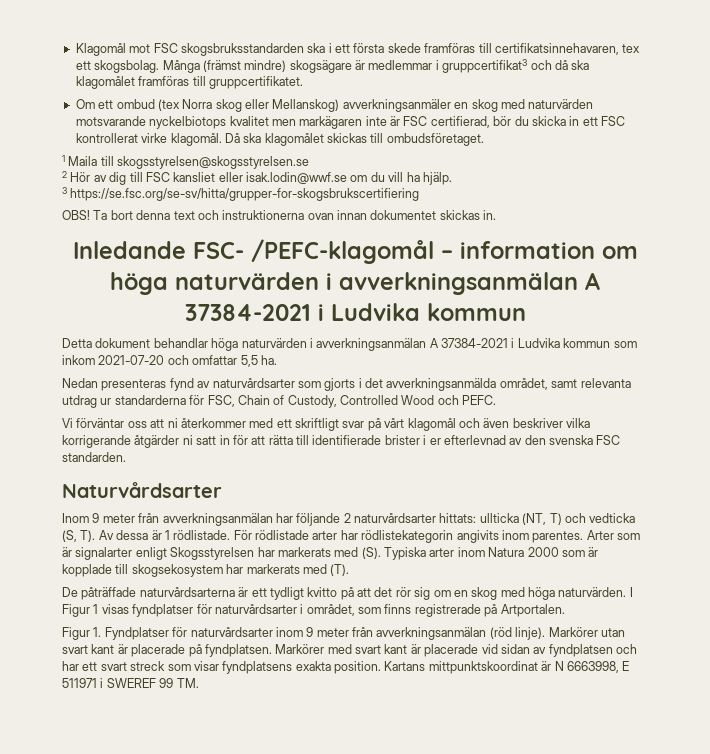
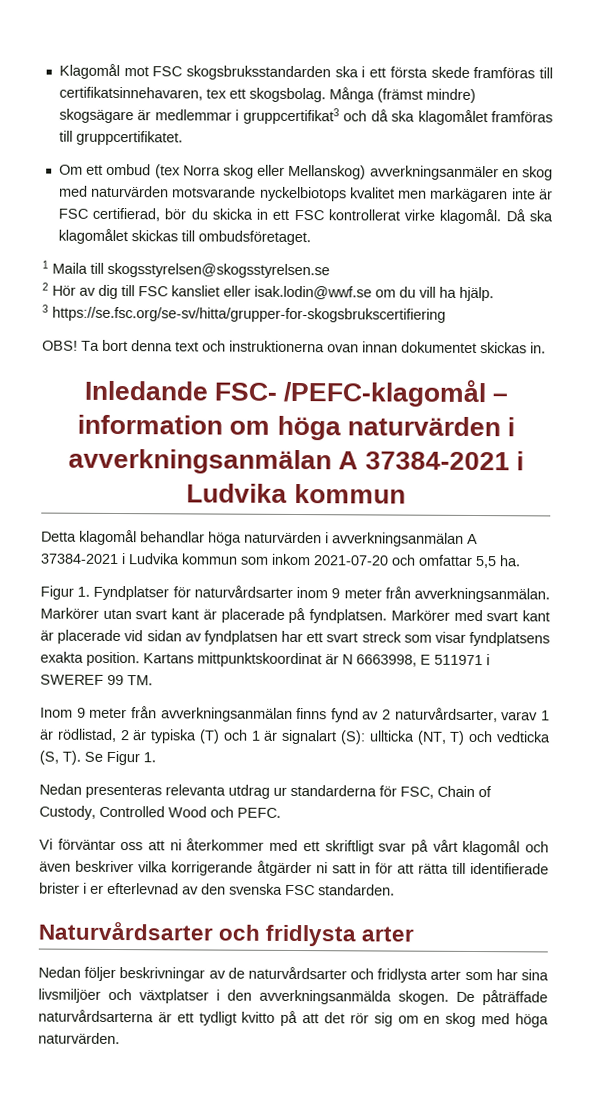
- Detta dokument behandlar höga naturvärden i avverkningsanmälan A 37384-2021 i Ludvika kommun som inkom 2021-07-20 och omfattar 5,5 ha.
+ Detta klagomål behandlar höga naturvärden i avverkningsanmälan A 37384-2021 i Ludvika kommun som inkom 2021-07-20 och omfattar 5,5 ha.
- Nedan presenteras fynd av naturvårdsarter som gjorts i det avverkningsanmälda området, samt relevanta utdrag ur standarderna för FSC, Chain of Custody, Controlled Wood och PEFC.
+ Figur 1. Fyndplatser för naturvårdsarter inom 9 meter från avverkningsanmälan. Markörer utan svart kant är placerade på fyndplatsen. Markörer med svart kant är placerade vid sidan av fyndplatsen har ett svart streck som visar fyndplatsens exakta position. Kartans mittpunktskoordinat är N 6663998, E 511971 i SWEREF 99 TM.
+ Inom 9 meter från avverkningsanmälan finns fynd av 2 naturvårdsarter, varav 1 är rödlistad, 2 är typiska (T) och 1 är signalart (S): ullticka (NT, T) och vedticka (S, T). Se Figur 1.
+ Nedan presenteras relevanta utdrag ur standarderna för FSC, Chain of Custody, Controlled Wood och PEFC.
- Naturvårdsarter
- Inom 9 meter från avverkningsanmälan har följande 2 naturvårdsarter hittats: ullticka (NT, T) och vedticka (S, T). Av dessa är 1 rödlistade. För rödlistade arter har rödlistekategorin angivits inom parentes. Arter som är signalarter enligt Skogsstyrelsen har markerats med (S). Typiska arter inom Natura 2000 som är kopplade till skogsekosystem har markerats med (T).
- De påträffade naturvårdsarterna är ett tydligt kvitto på att det rör sig om en skog med höga naturvärden. I Figur 1 visas fyndplatser för naturvårdsarter i området, som finns registrerade på Artportalen.
- Figur 1. Fyndplatser för naturvårdsarter inom 9 meter från avverkningsanmälan (röd linje). Markörer utan svart kant är placerade på fyndplatsen. Markörer med svart kant är placerade vid sidan av fyndplatsen och har ett svart streck som visar fyndplatsens exakta position. Kartans mittpunktskoordinat är N 6663998, E 511971 i SWEREF 99 TM.
+ Naturvårdsarter och fridlysta arter
+ Nedan följer beskrivningar av de naturvårdsarter och fridlysta arter som har sina livsmiljöer och växtplatser i den avverkningsanmälda skogen. De påträffade naturvårdsarterna är ett tydligt kvitto på att det rör sig om en skog med höga naturvärden.

